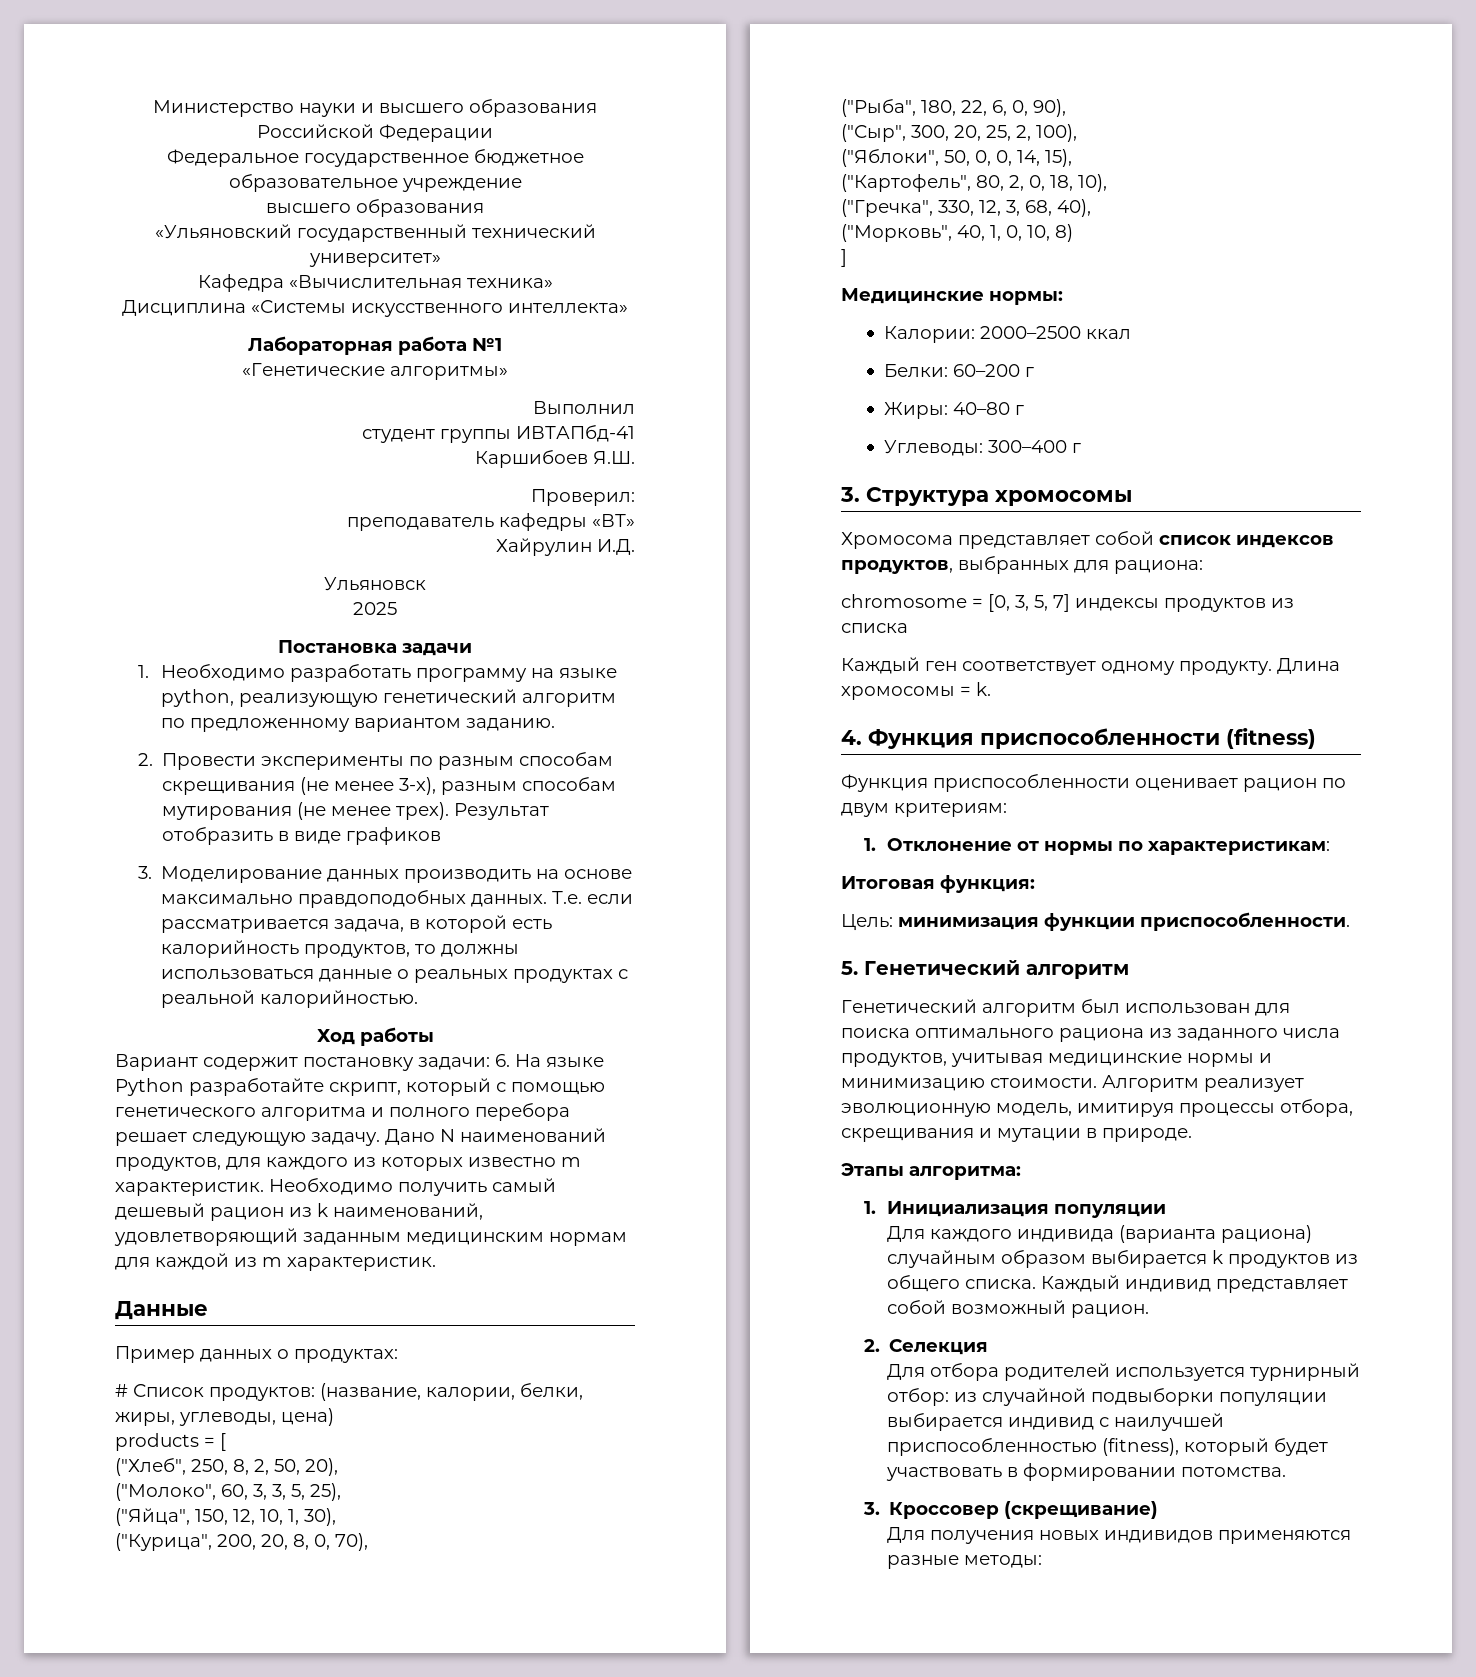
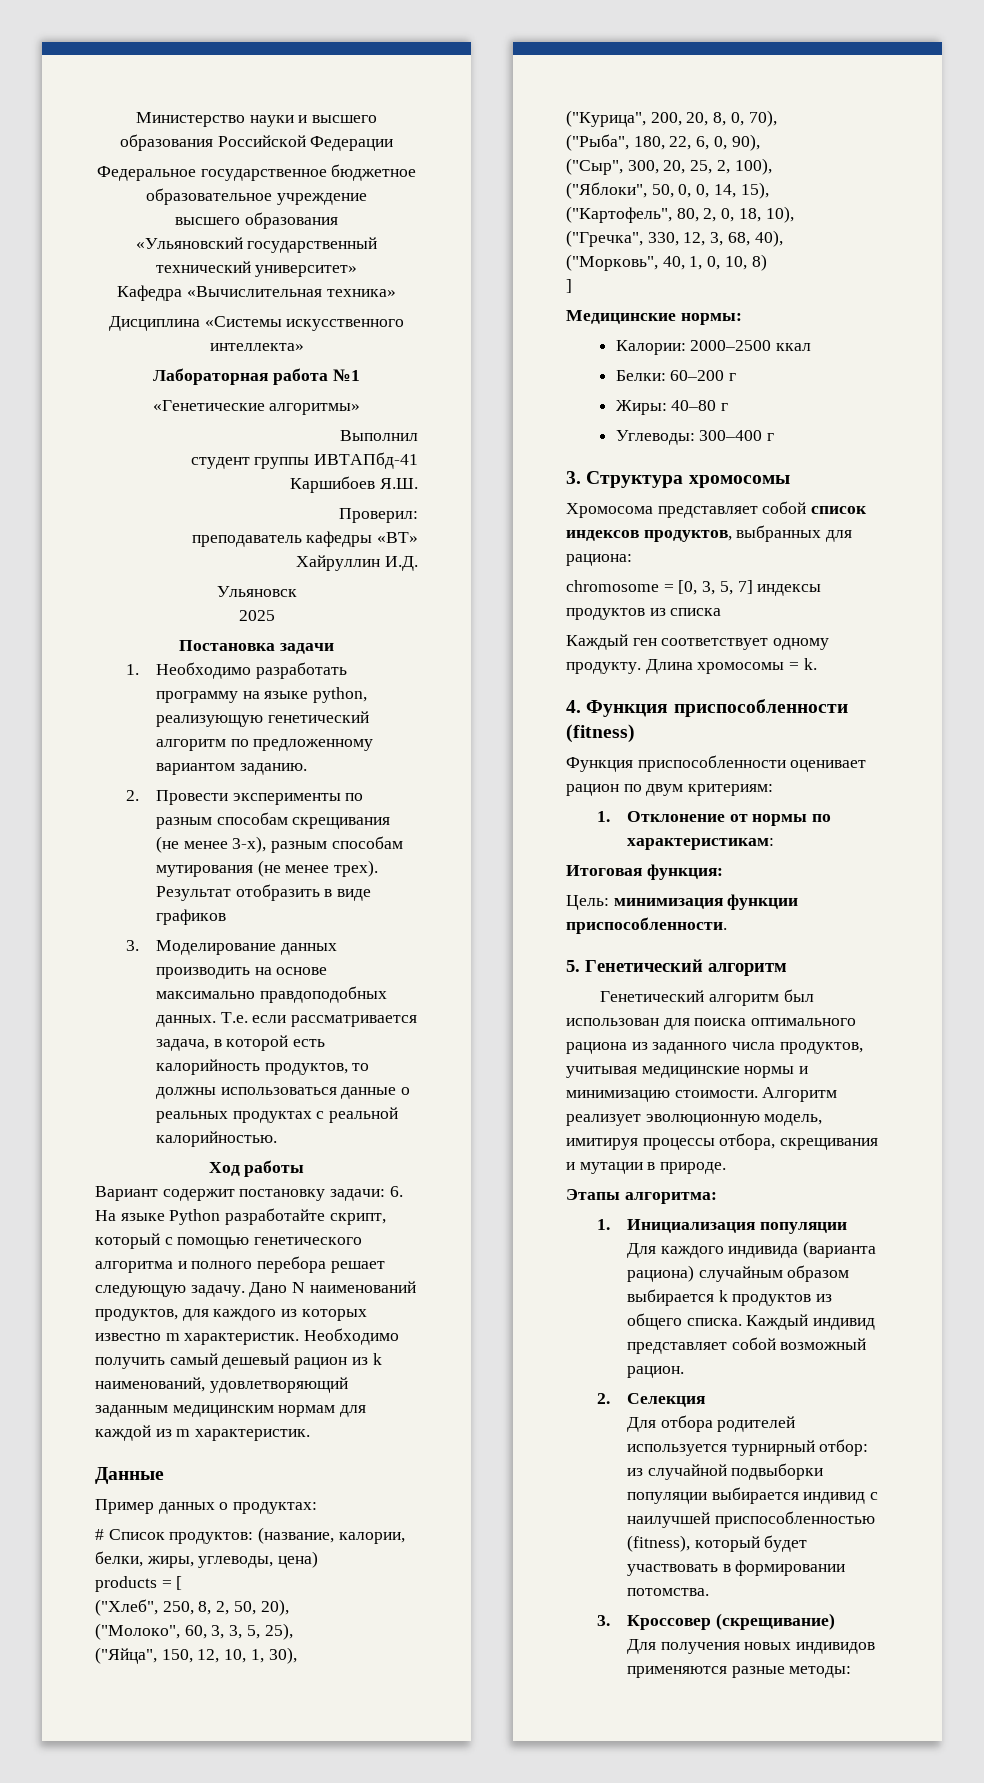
- Хайрулин И.Д.
+ Хайруллин И.Д.

